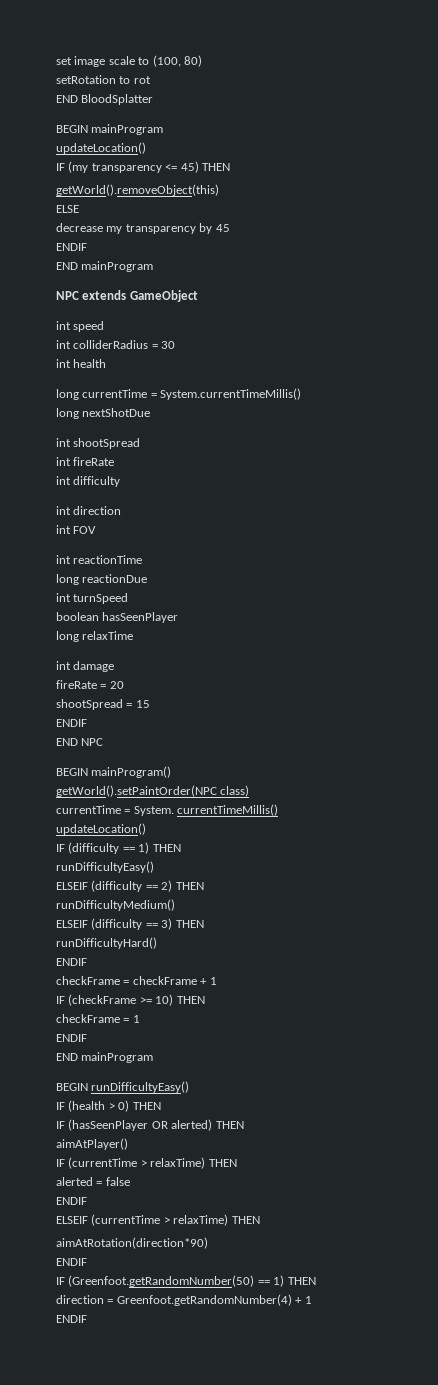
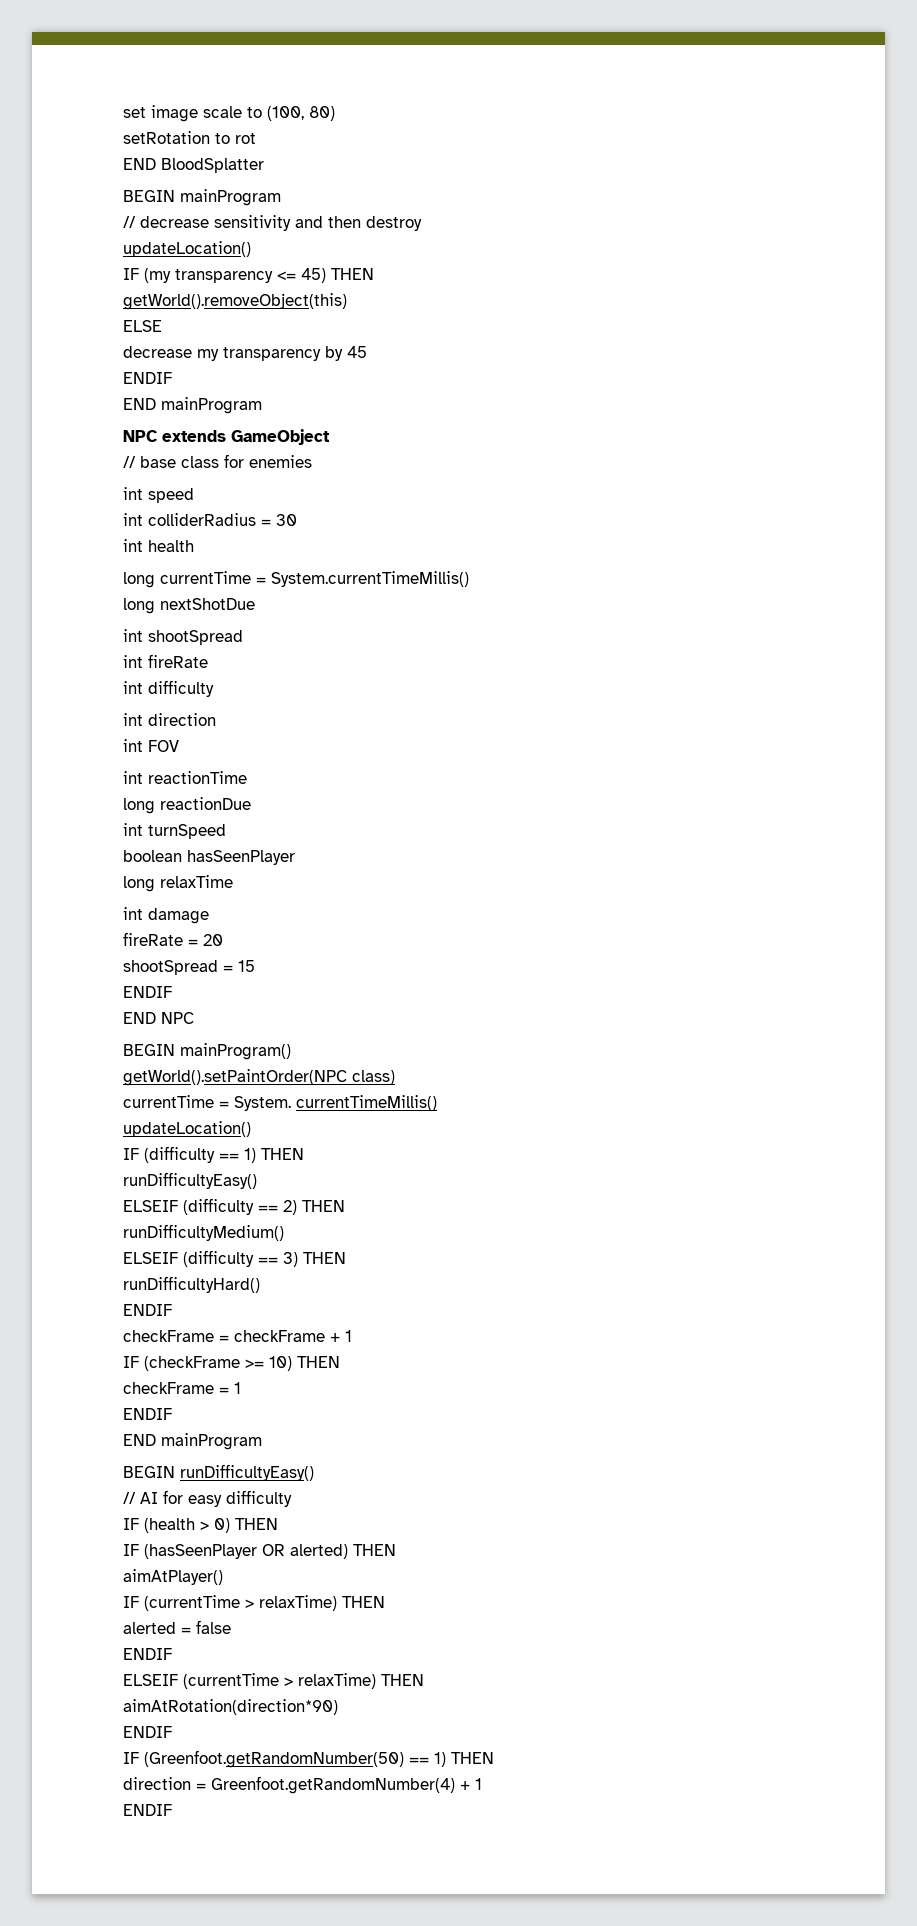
+ // decrease sensitivity and then destroy
+ // base class for enemies
+ // AI for easy difficulty

